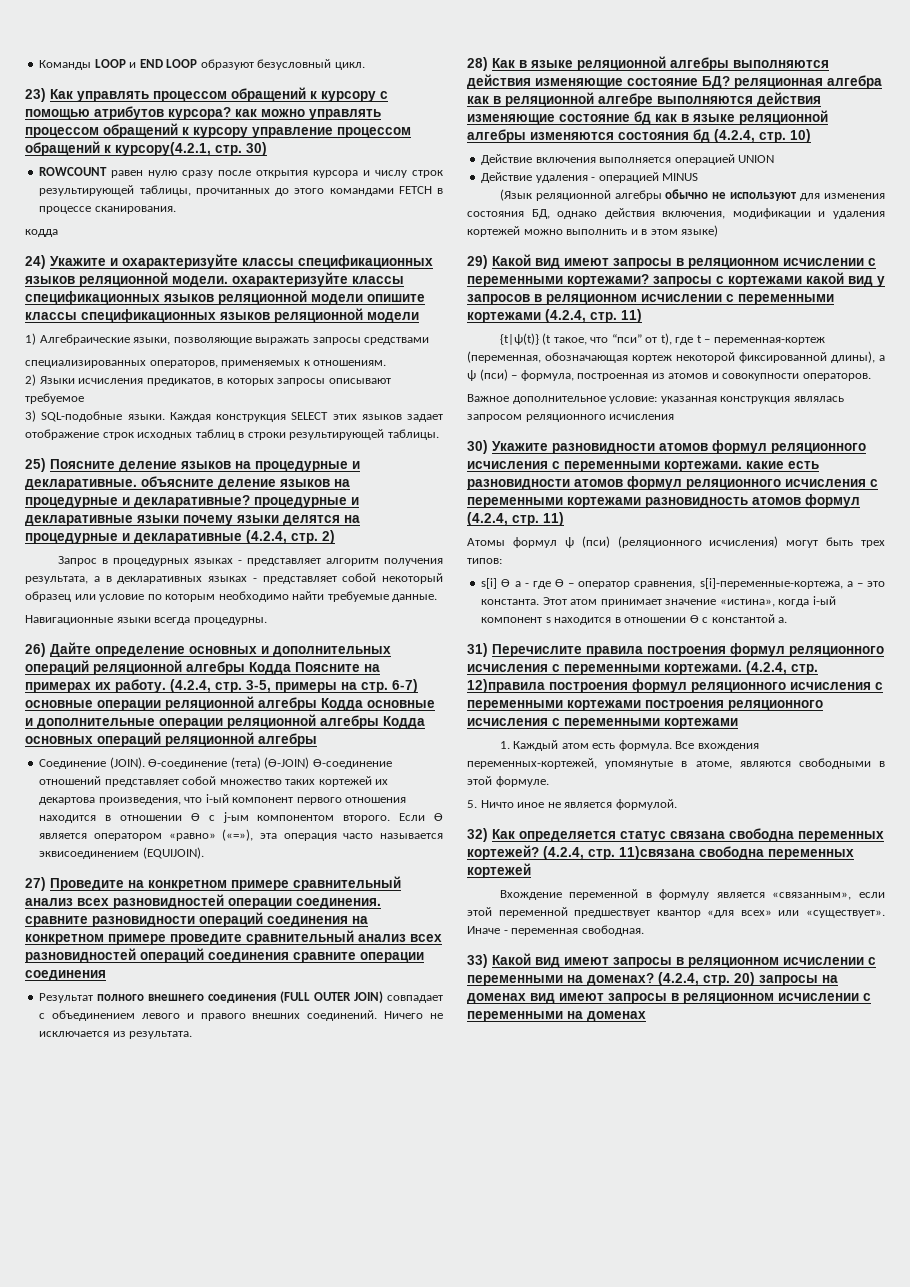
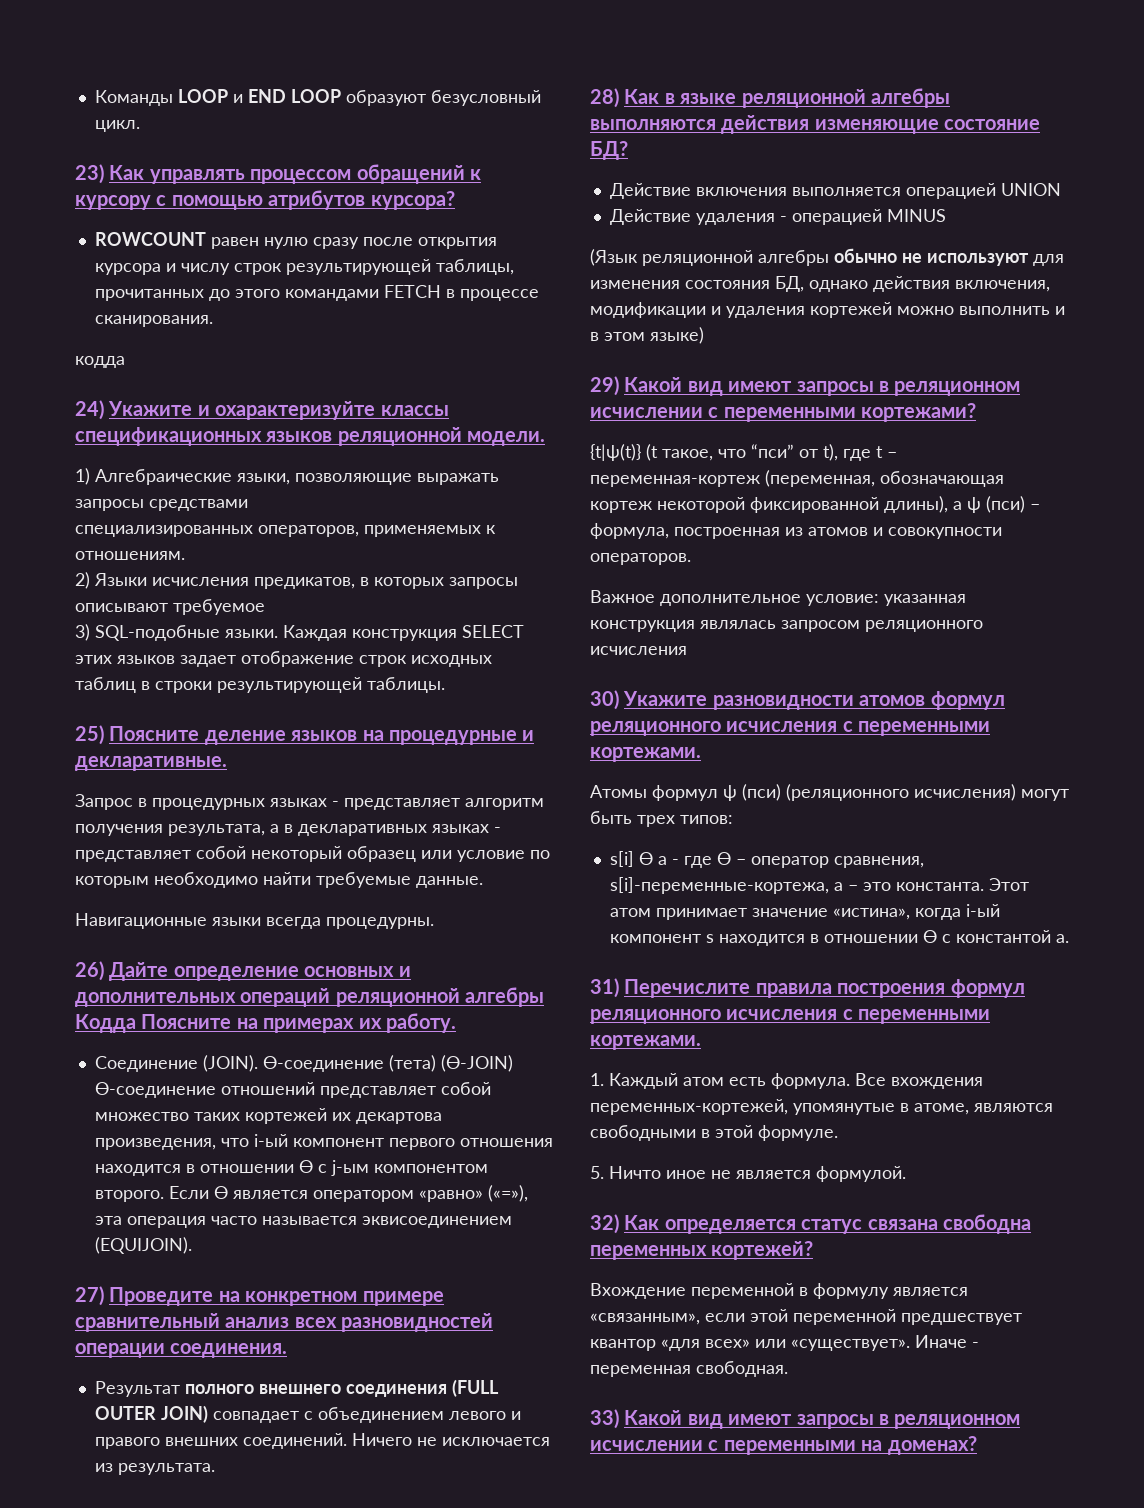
- 23) Как управлять процессом обращений к курсору с помощью атрибутов курсора? как можно управлять процессом обращений к курсору управление процессом обращений к курсору(4.2.1, стр. 30)
+ 23) Как управлять процессом обращений к курсору с помощью атрибутов курсора?
- 24) Укажите и охарактеризуйте классы спецификационных языков реляционной модели. охарактеризуйте классы спецификационных языков реляционной модели опишите классы спецификационных языков реляционной модели
+ 24) Укажите и охарактеризуйте классы спецификационных языков реляционной модели.
- 25) Поясните деление языков на процедурные и декларативные. объясните деление языков на процедурные и декларативные? процедурные и декларативные языки почему языки делятся на процедурные и декларативные (4.2.4, стр. 2)
+ 25) Поясните деление языков на процедурные и декларативные.
- (4.2.4, стр. 3-5, примеры на стр. 6-7) основные операции реляционной алгебры Кодда основные и дополнительные операции реляционной алгебры Кодда основных операций реляционной алгебры
- 27) Проведите на конкретном примере сравнительный анализ всех разновидностей операции соединения. сравните разновидности операций соединения на конкретном примере проведите сравнительный анализ всех разновидностей операций соединения сравните операции соединения
+ 27) Проведите на конкретном примере сравнительный анализ всех разновидностей операции соединения.
- 28) Как в языке реляционной алгебры выполняются действия изменяющие состояние БД? реляционная алгебра как в реляционной алгебре выполняются действия изменяющие состояние бд как в языке реляционной алгебры изменяются состояния бд (4.2.4, стр. 10)
+ 28) Как в языке реляционной алгебры выполняются действия изменяющие состояние БД?
- 29) Какой вид имеют запросы в реляционном исчислении с переменными кортежами? запросы с кортежами какой вид у запросов в реляционном исчислении с переменными кортежами (4.2.4, стр. 11)
+ 29) Какой вид имеют запросы в реляционном исчислении с переменными кортежами?
- 30) Укажите разновидности атомов формул реляционного исчисления с переменными кортежами. какие есть разновидности атомов формул реляционного исчисления с переменными кортежами разновидность атомов формул (4.2.4, стр. 11)
+ 30) Укажите разновидности атомов формул реляционного исчисления с переменными кортежами.
- (4.2.4, стр. 12)правила построения формул реляционного исчисления с переменными кортежами построения реляционного исчисления с переменными кортежами
- (4.2.4, стр. 11)связана свободна переменных кортежей
- (4.2.4, стр. 20) запросы на доменах вид имеют запросы в реляционном исчислении с переменными на доменах

